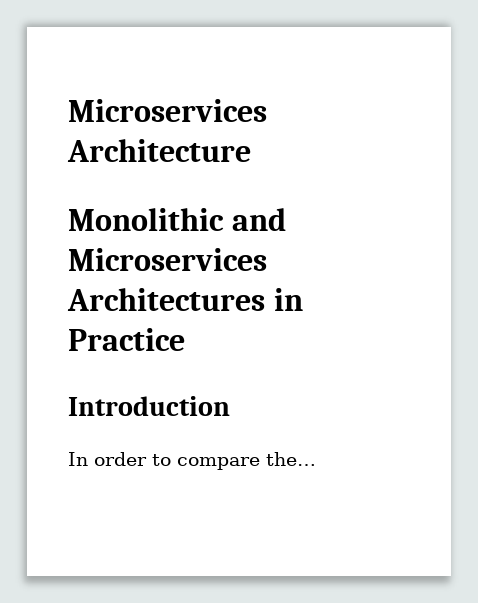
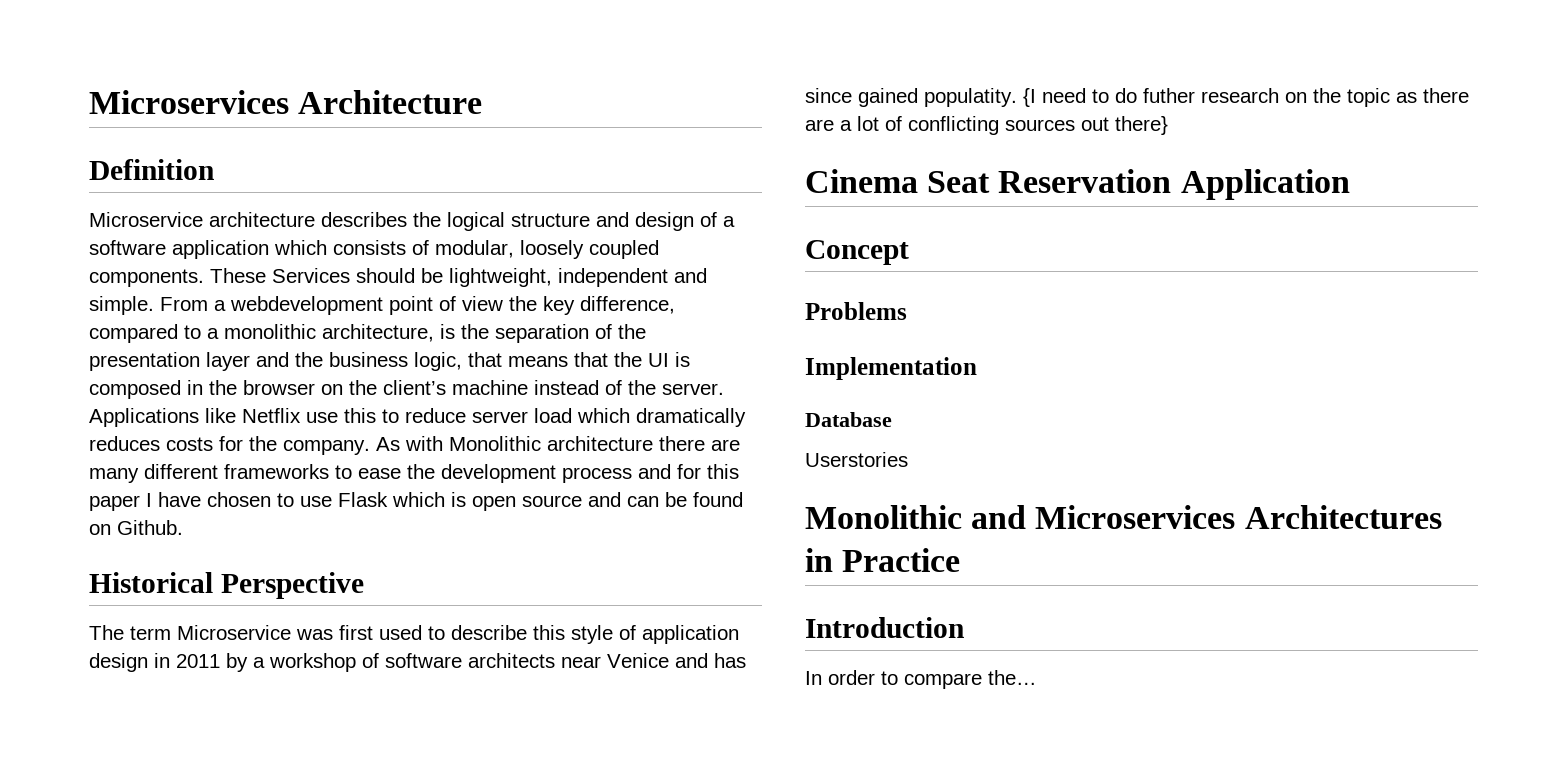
+ Definition
+ Microservice architecture describes the logical structure and design of a software application which consists of modular, loosely coupled components. These Services should be lightweight, independent and simple. From a webdevelopment point of view the key difference, compared to a monolithic architecture, is the separation of the presentation layer and the business logic, that means that the UI is composed in the browser on the client’s machine instead of the server. Applications like Netflix use this to reduce server load which dramatically reduces costs for the company. As with Monolithic architecture there are many different frameworks to ease the development process and for this paper I have chosen to use Flask which is open source and can be found on Github.
+ Historical Perspective
+ The term Microservice was first used to describe this style of application design in 2011 by a workshop of software architects near Venice and has since gained populatity. {I need to do futher research on the topic as there are a lot of conflicting sources out there}
+ Cinema Seat Reservation Application
+ Concept
+ Problems
+ Implementation
+ Database
+ Userstories

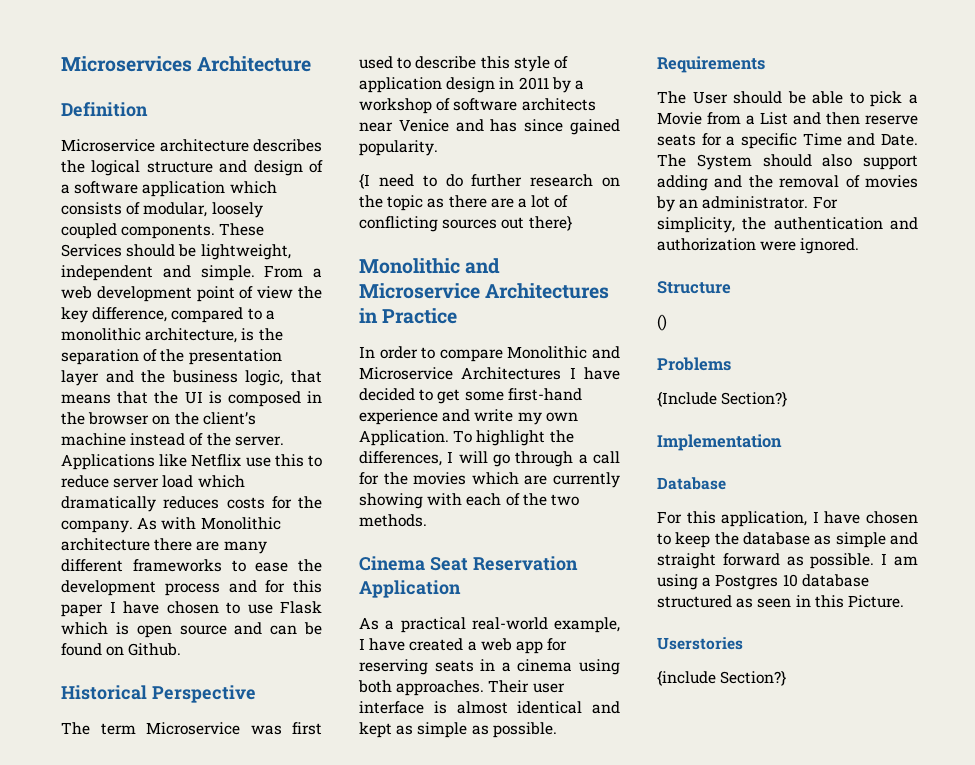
- From a webdevelopment point of view the key difference, compared to a monolithic architecture, is the separation of the presentation layer and the business logic, that means that the UI is composed in the browser on the client’s machine instead of the server.
+ From a web development point of view the key difference, compared to a monolithic architecture, is the separation of the presentation layer and the business logic, that means that the UI is composed in the browser on the client’s machine instead of the server.
- The term Microservice was first used to describe this style of application design in 2011 by a workshop of software architects near Venice and has since gained populatity. {I need to do futher research on the topic as there are a lot of conflicting sources out there}
+ The term Microservice was first used to describe this style of application design in 2011 by a workshop of software architects near Venice and has since gained popularity.
+ {I need to do further research on the topic as there are a lot of conflicting sources out there}
+ Monolithic and Microservice Architectures in Practice
+ In order to compare Monolithic and Microservice Architectures I have decided to get some first-hand experience and write my own Application. To highlight the differences, I will go through a call for the movies which are currently showing with each of the two methods.
  Cinema Seat Reservation Application
- Concept
+ As a practical real-world example, I have created a web app for reserving seats in a cinema using both approaches. Their user interface is almost identical and kept as simple as possible.
+ Requirements
+ The User should be able to pick a Movie from a List and then reserve seats for a specific Time and Date. The System should also support adding and the removal of movies by an administrator. For simplicity, the authentication and authorization were ignored.
+ Structure
+ ()
+ {Include Section?}
+ For this application, I have chosen to keep the database as simple and straight forward as possible. I am using a Postgres 10 database structured as seen in this Picture.
  Userstories
- Monolithic and Microservices Architectures in Practice
- Introduction
- In order to compare the…
+ {include Section?}

